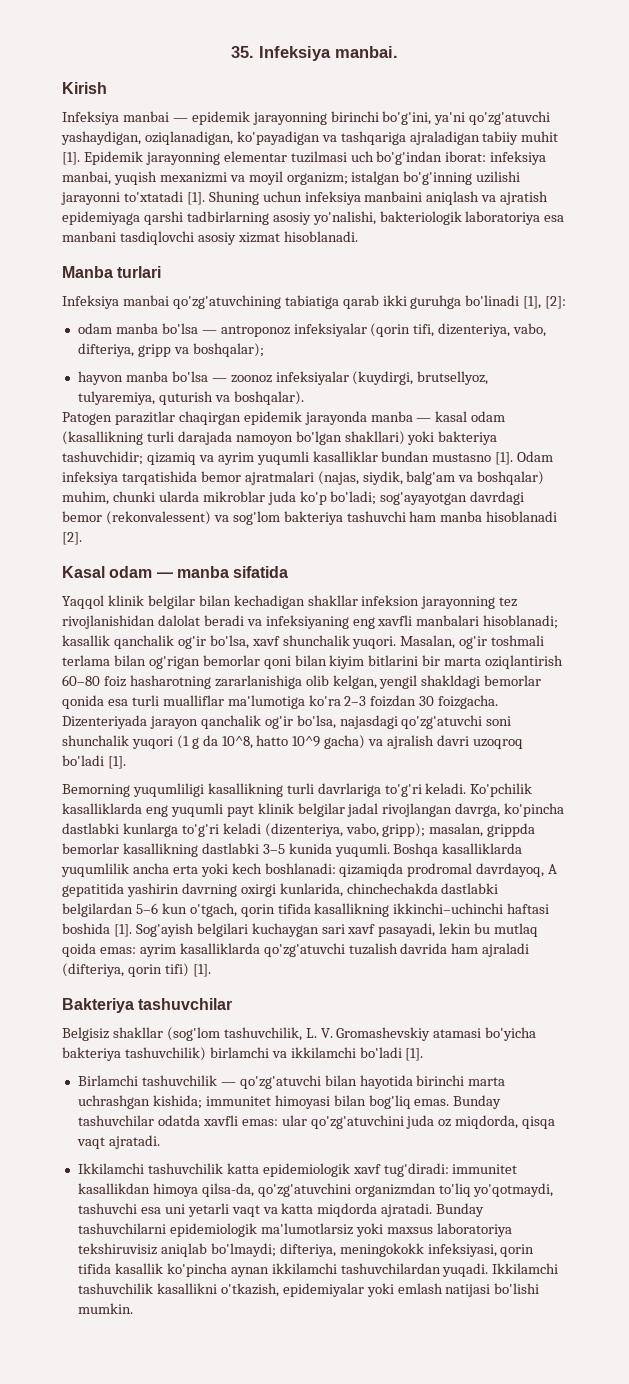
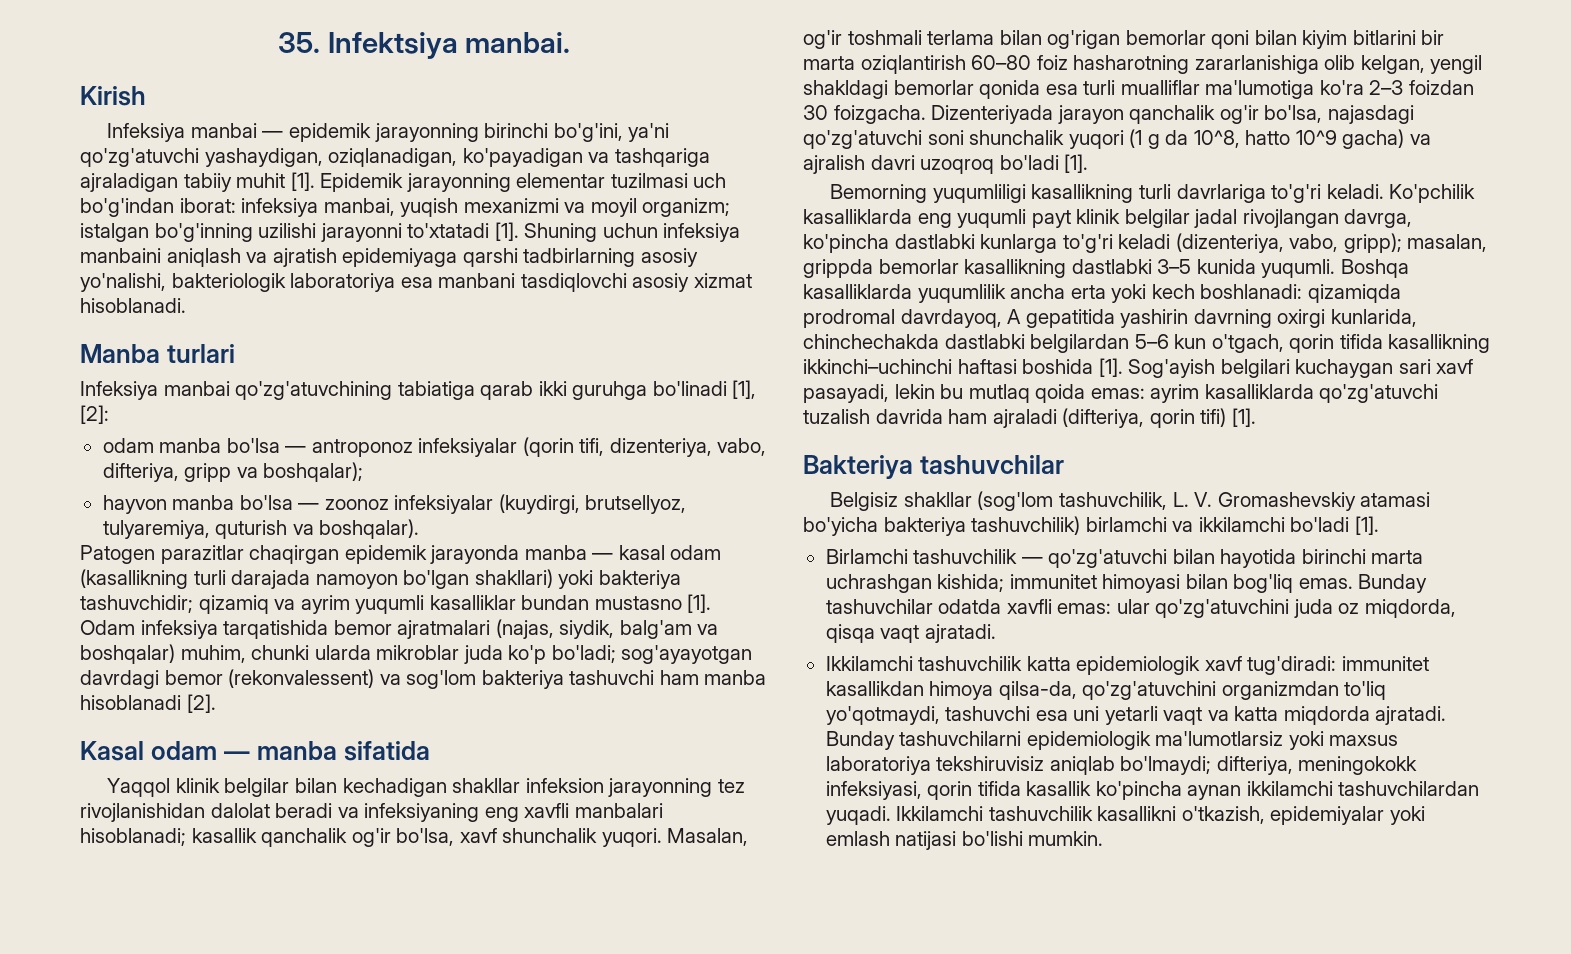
- 35. Infeksiya manbai.
+ 35. Infektsiya manbai.

